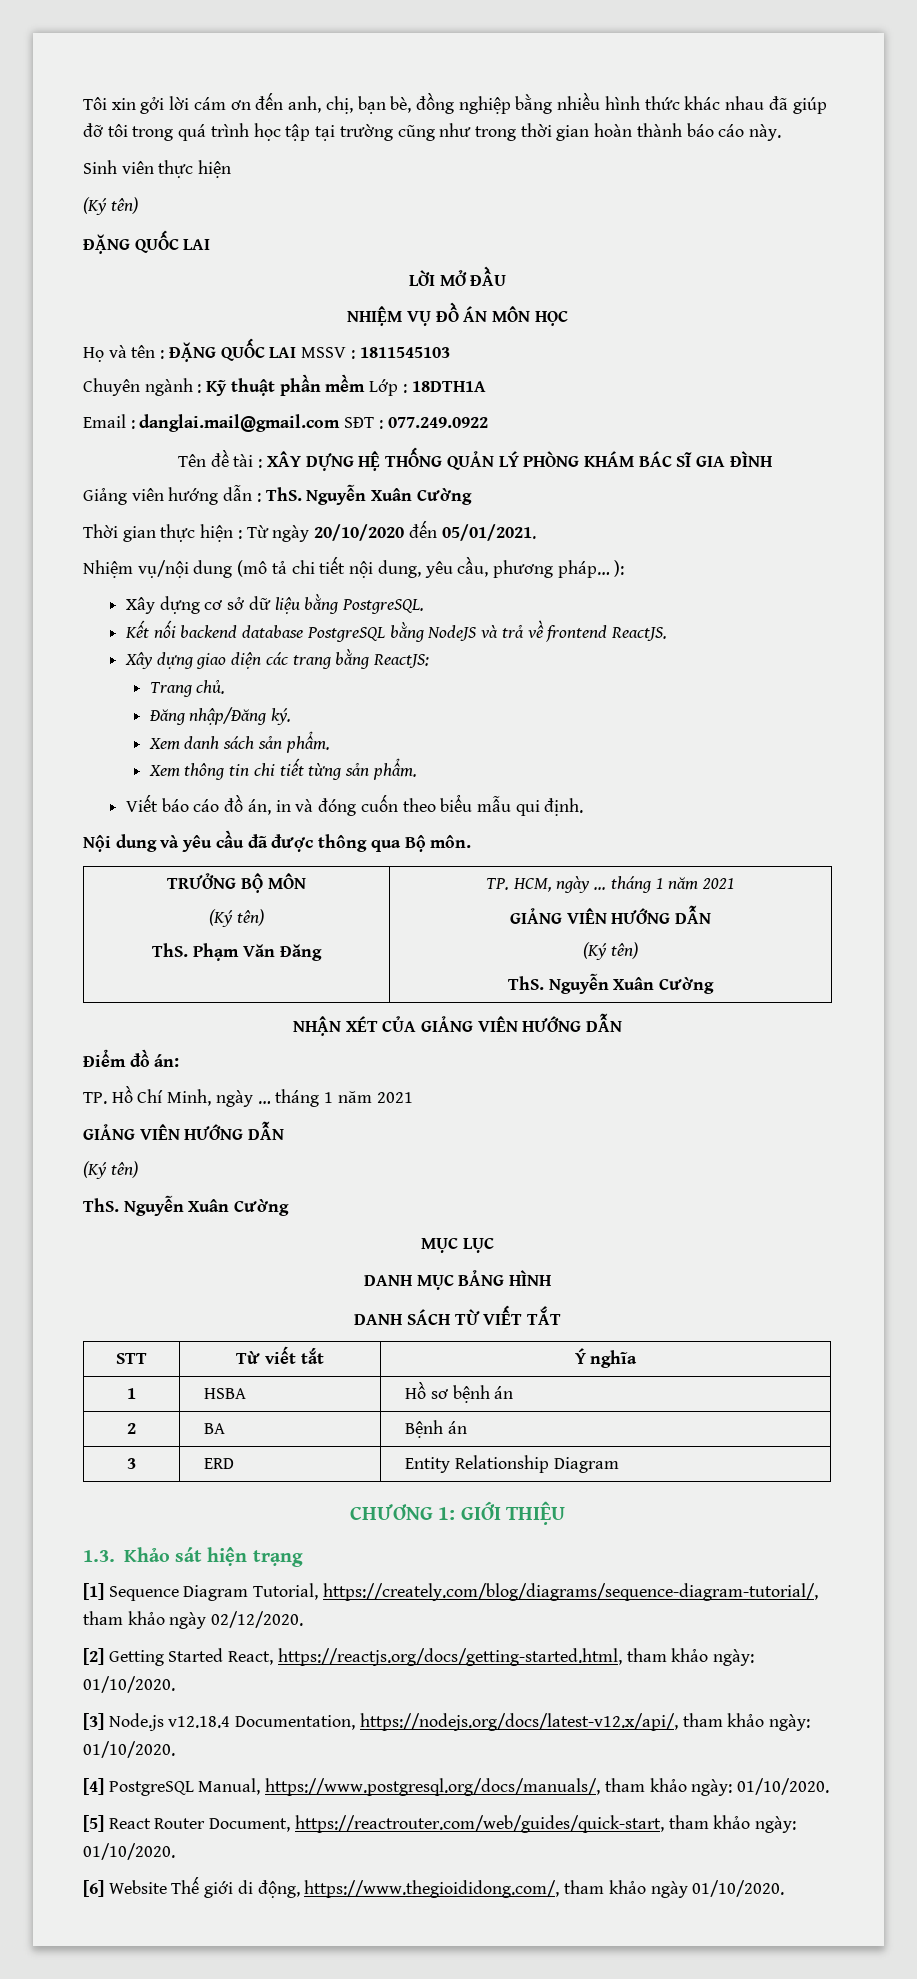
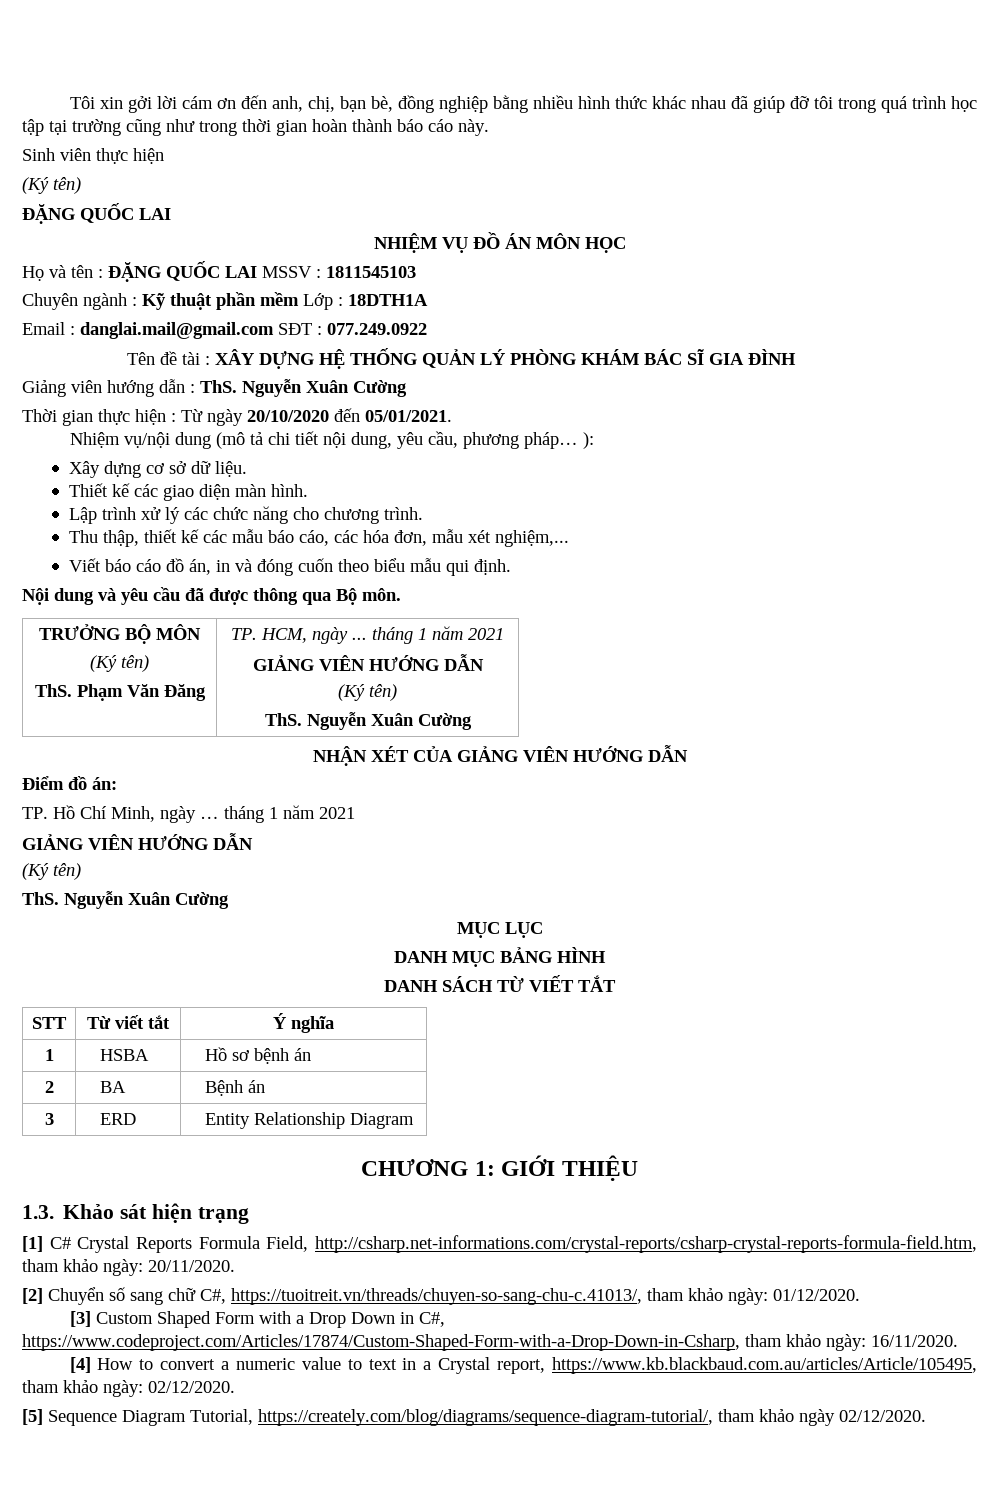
- LỜI MỞ ĐẦU
- Xây dựng cơ sở dữ liệu bằng PostgreSQL.
- Kết nối backend database PostgreSQL bằng NodeJS và trả về frontend ReactJS.
- Xây dựng giao diện các trang bằng ReactJS:
- Trang chủ.
- Đăng nhập/Đăng ký.
- Xem danh sách sản phẩm.
- Xem thông tin chi tiết từng sản phẩm.
+ Xây dựng cơ sở dữ liệu.
+ Thiết kế các giao diện màn hình.
+ Lập trình xử lý các chức năng cho chương trình.
+ Thu thập, thiết kế các mẫu báo cáo, các hóa đơn, mẫu xét nghiệm,...
- [1] Sequence Diagram Tutorial, https://creately.com/blog/diagrams/sequence-diagram-tutorial/, tham khảo ngày 02/12/2020.
+ [1] C# Crystal Reports Formula Field, http://csharp.net-informations.com/crystal-reports/csharp-crystal-reports-formula-field.htm, tham khảo ngày: 20/11/2020.
+ [2] Chuyển số sang chữ C#, https://tuoitreit.vn/threads/chuyen-so-sang-chu-c.41013/, tham khảo ngày: 01/12/2020.
+ [3] Custom Shaped Form with a Drop Down in C#, https://www.codeproject.com/Articles/17874/Custom-Shaped-Form-with-a-Drop-Down-in-Csharp, tham khảo ngày: 16/11/2020.
+ [4] How to convert a numeric value to text in a Crystal report, https://www.kb.blackbaud.com.au/articles/Article/105495, tham khảo ngày: 02/12/2020.
+ [5] Sequence Diagram Tutorial, https://creately.com/blog/diagrams/sequence-diagram-tutorial/, tham khảo ngày 02/12/2020.
- [2] Getting Started React, https://reactjs.org/docs/getting-started.html, tham khảo ngày: 01/10/2020.
- [3] Node.js v12.18.4 Documentation, https://nodejs.org/docs/latest-v12.x/api/, tham khảo ngày: 01/10/2020.
- [4] PostgreSQL Manual, https://www.postgresql.org/docs/manuals/, tham khảo ngày: 01/10/2020.
- [5] React Router Document, https://reactrouter.com/web/guides/quick-start, tham khảo ngày: 01/10/2020.
- [6] Website Thế giới di động, https://www.thegioididong.com/, tham khảo ngày 01/10/2020.

